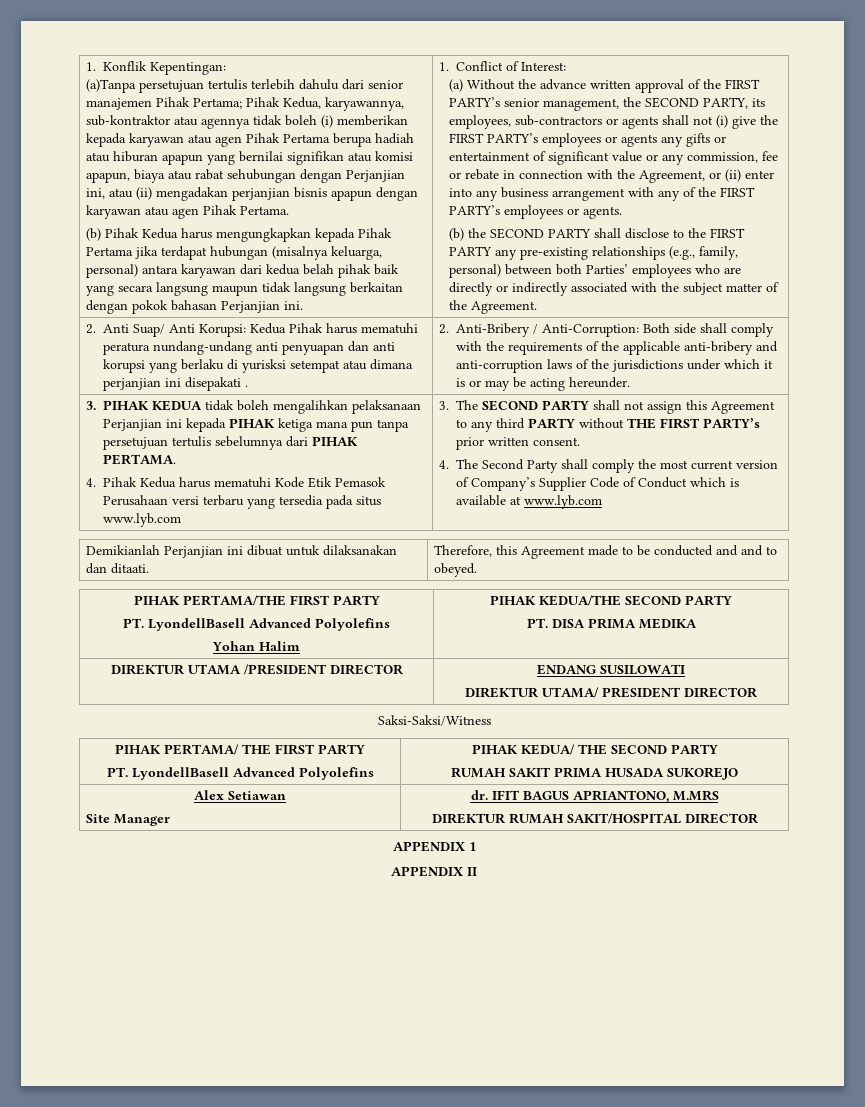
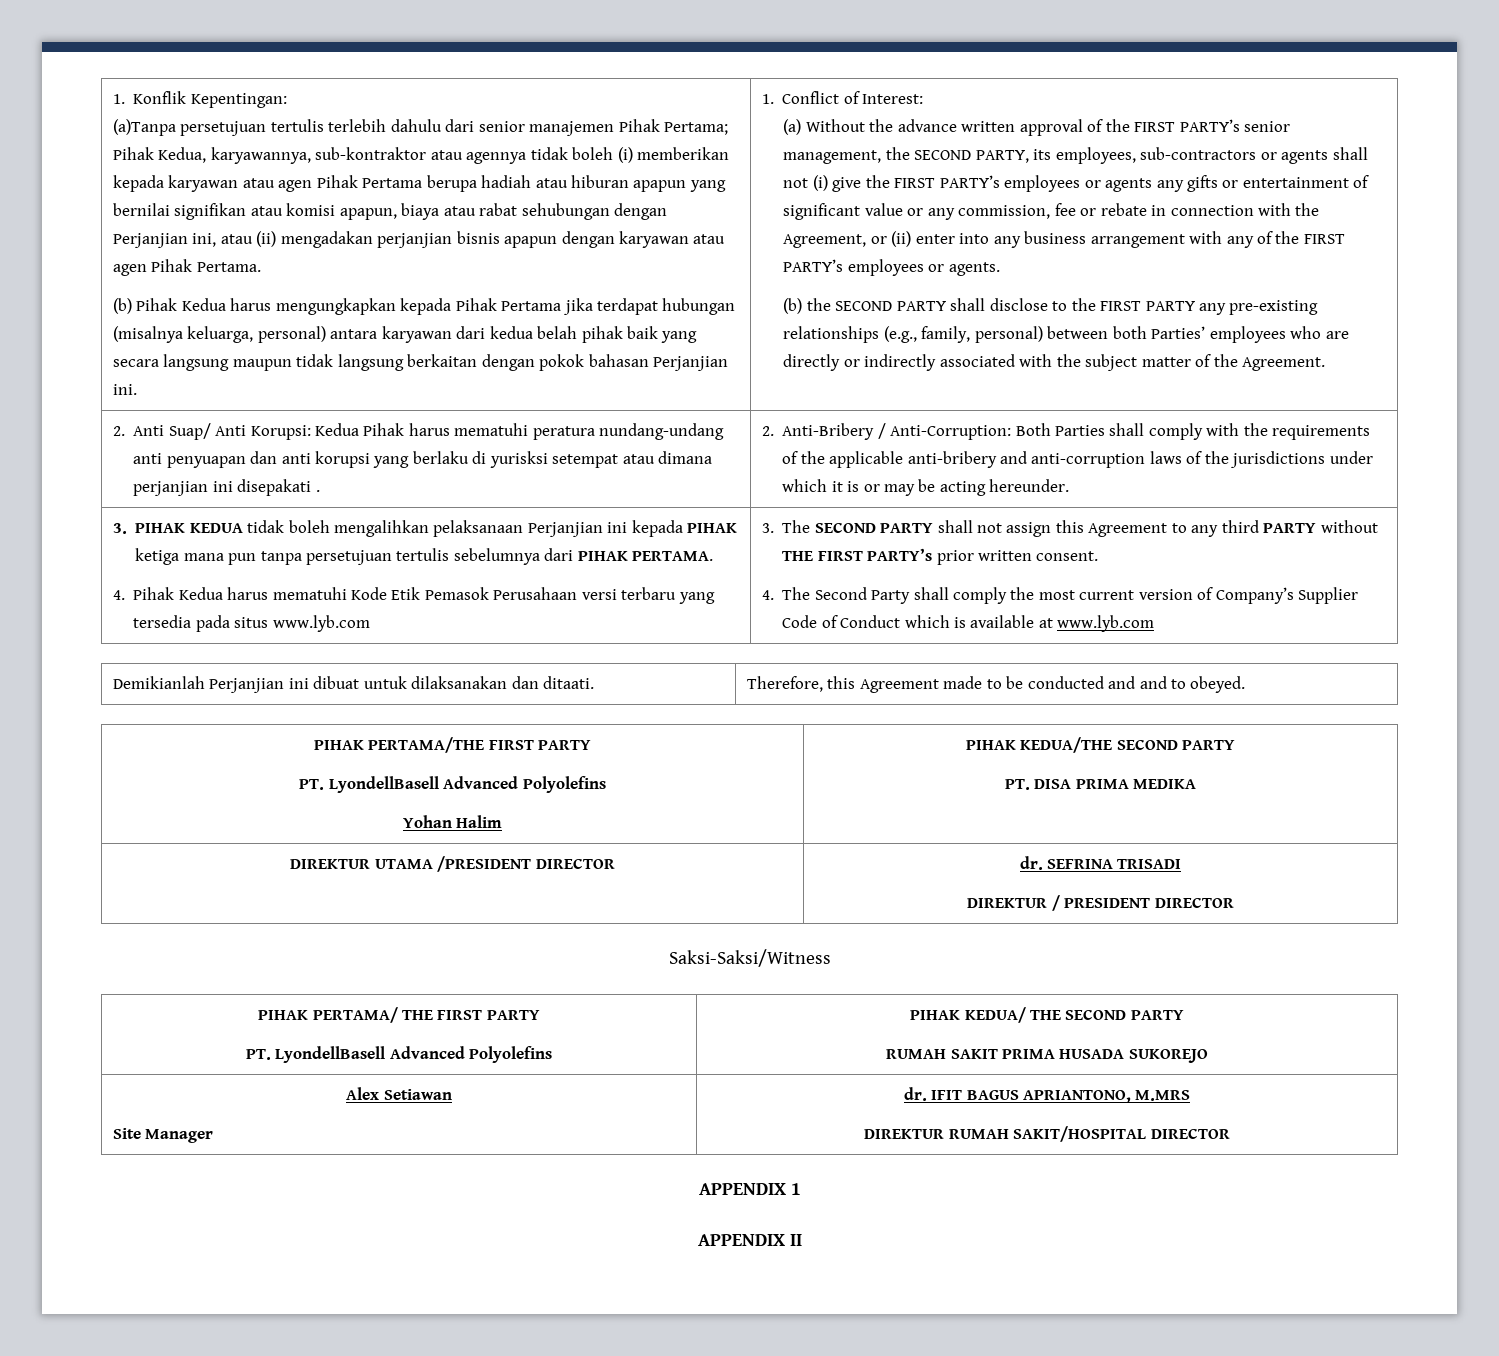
- 2. Anti-Bribery / Anti-Corruption: Both side shall comply with the requirements of the applicable anti-bribery and anti-corruption laws of the jurisdictions under which it is or may be acting hereunder.
+ 2. Anti-Bribery / Anti-Corruption: Both Parties shall comply with the requirements of the applicable anti-bribery and anti-corruption laws of the jurisdictions under which it is or may be acting hereunder.
- DIREKTUR UTAMA /PRESIDENT DIRECTOR | ENDANG SUSILOWATI
- DIREKTUR UTAMA/ PRESIDENT DIRECTOR
+ DIREKTUR UTAMA /PRESIDENT DIRECTOR | dr. SEFRINA TRISADI
+ DIREKTUR / PRESIDENT DIRECTOR

